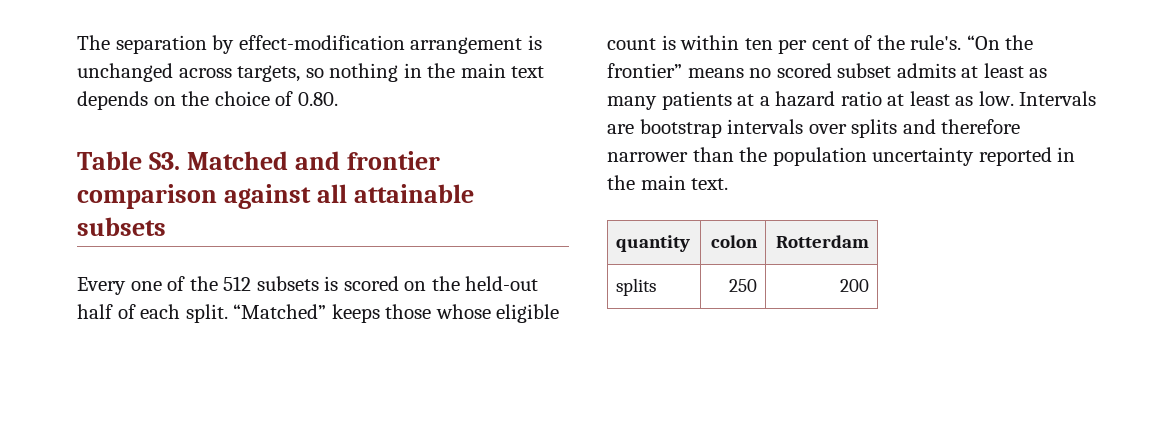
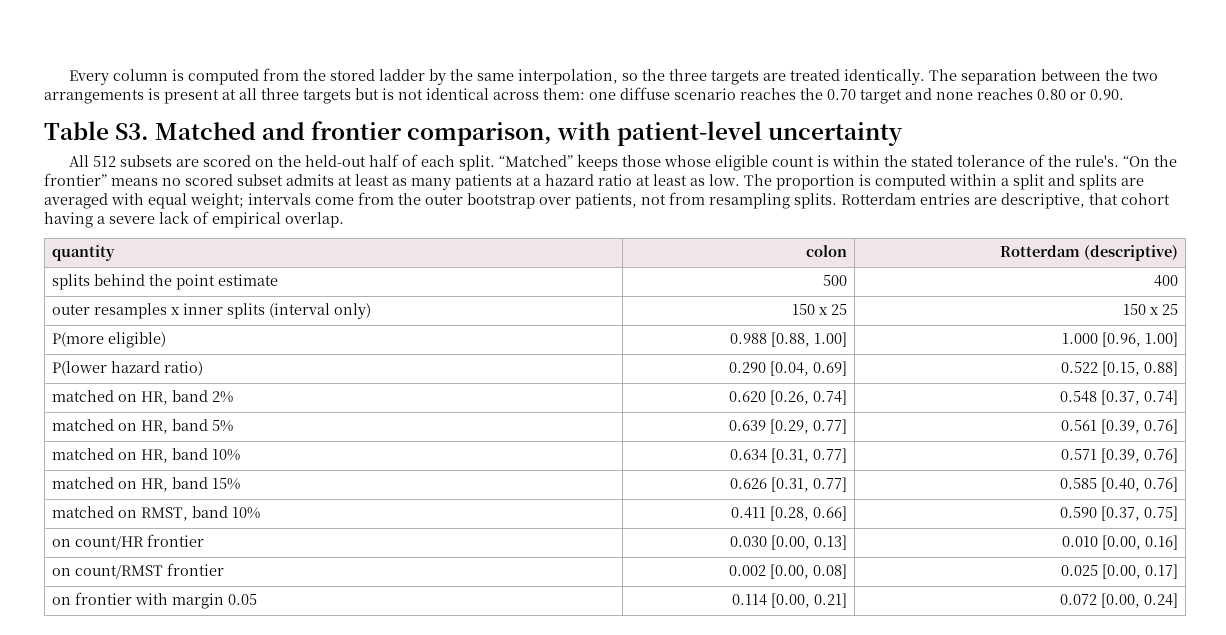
- The separation by effect-modification arrangement is unchanged across targets, so nothing in the main text depends on the choice of 0.80.
+ Every column is computed from the stored ladder by the same interpolation, so the three targets are treated identically. The separation between the two arrangements is present at all three targets but is not identical across them: one diffuse scenario reaches the 0.70 target and none reaches 0.80 or 0.90.
- Table S3. Matched and frontier comparison against all attainable subsets
- Every one of the 512 subsets is scored on the held-out half of each split.
+ Table S3. Matched and frontier comparison, with patient-level uncertainty
+ All 512 subsets are scored on the held-out half of each split.
- “Matched” keeps those whose eligible count is within ten per cent of the rule's.
+ “Matched” keeps those whose eligible count is within the stated tolerance of the rule's.
- Intervals are bootstrap intervals over splits and therefore narrower than the population uncertainty reported in the main text.
+ The proportion is computed within a split and splits are averaged with equal weight; intervals come from the outer bootstrap over patients, not from resampling splits. Rotterdam entries are descriptive, that cohort having a severe lack of empirical overlap.
- quantity | colon | Rotterdam
- splits | 250 | 200
+ quantity | colon | Rotterdam (descriptive)
+ splits behind the point estimate | 500 | 400
+ outer resamples x inner splits (interval only) | 150 x 25 | 150 x 25
+ P(more eligible) | 0.988 [0.88, 1.00] | 1.000 [0.96, 1.00]
+ P(lower hazard ratio) | 0.290 [0.04, 0.69] | 0.522 [0.15, 0.88]
+ matched on HR, band 2% | 0.620 [0.26, 0.74] | 0.548 [0.37, 0.74]
+ matched on HR, band 5% | 0.639 [0.29, 0.77] | 0.561 [0.39, 0.76]
+ matched on HR, band 10% | 0.634 [0.31, 0.77] | 0.571 [0.39, 0.76]
+ matched on HR, band 15% | 0.626 [0.31, 0.77] | 0.585 [0.40, 0.76]
+ matched on RMST, band 10% | 0.411 [0.28, 0.66] | 0.590 [0.37, 0.75]
+ on count/HR frontier | 0.030 [0.00, 0.13] | 0.010 [0.00, 0.16]
+ on count/RMST frontier | 0.002 [0.00, 0.08] | 0.025 [0.00, 0.17]
+ on frontier with margin 0.05 | 0.114 [0.00, 0.21] | 0.072 [0.00, 0.24]

